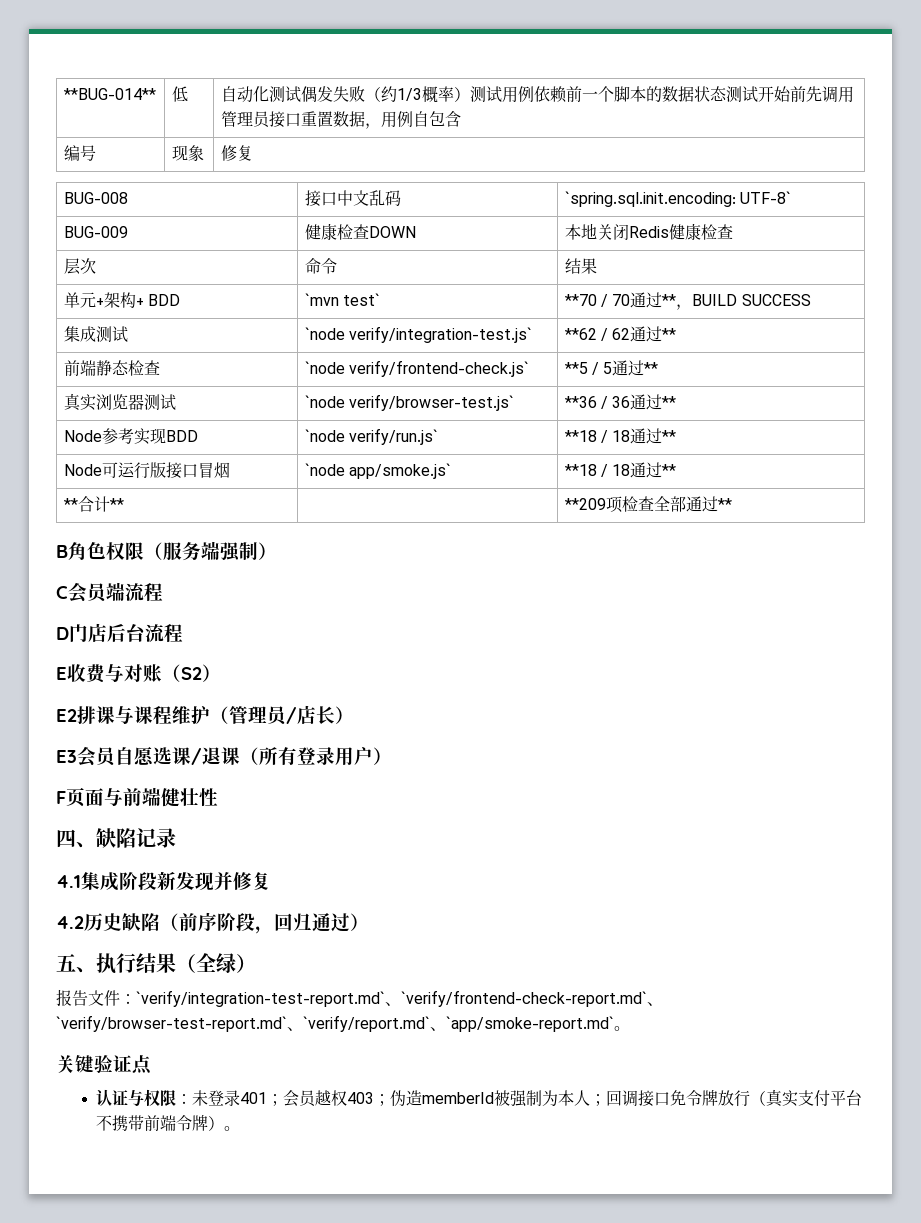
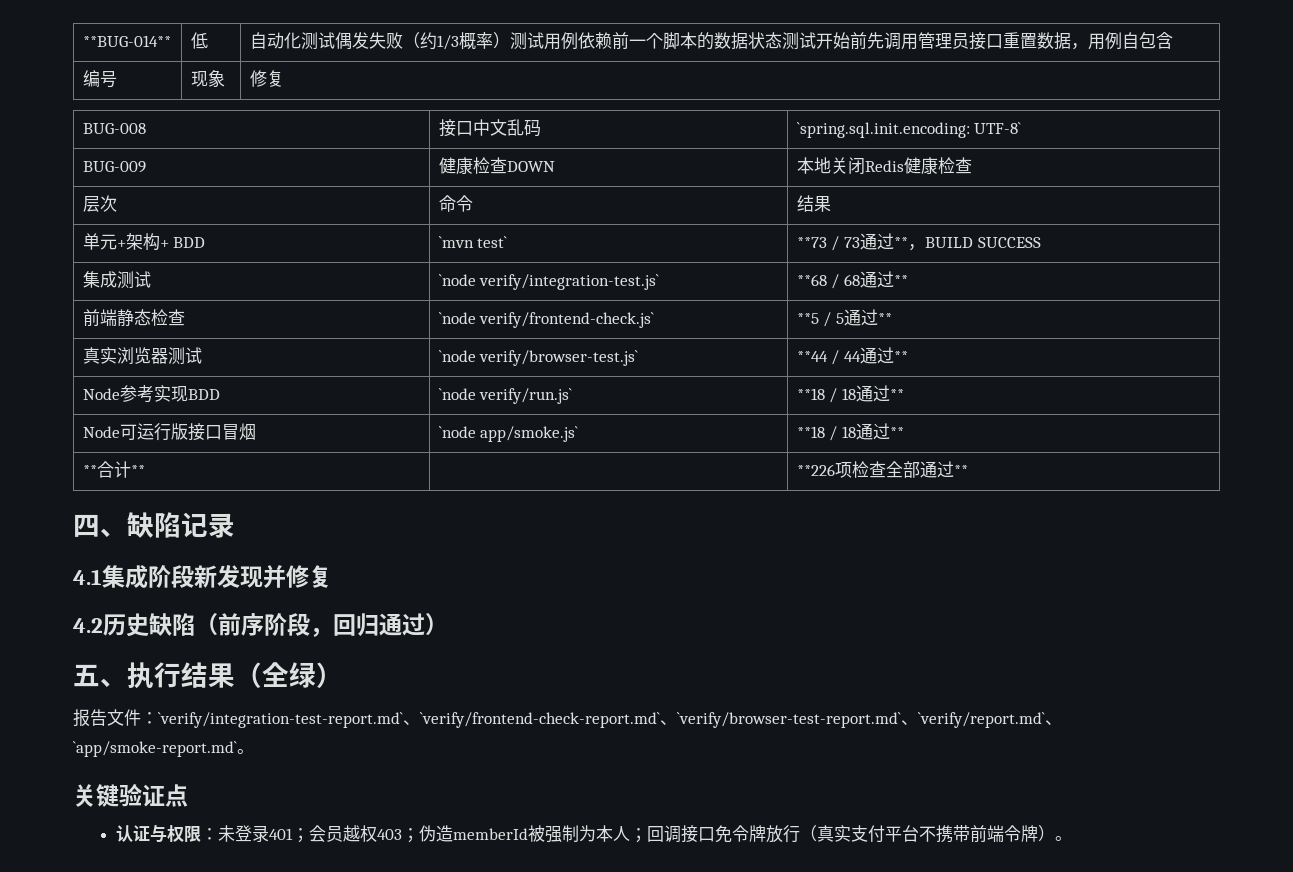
- 单元+架构+ BDD | `mvn test` | **70 / 70通过**，BUILD SUCCESS
+ 单元+架构+ BDD | `mvn test` | **73 / 73通过**，BUILD SUCCESS
- 集成测试 | `node verify/integration-test.js` | **62 / 62通过**
+ 集成测试 | `node verify/integration-test.js` | **68 / 68通过**
- 真实浏览器测试 | `node verify/browser-test.js` | **36 / 36通过**
+ 真实浏览器测试 | `node verify/browser-test.js` | **44 / 44通过**
- **合计** | | **209项检查全部通过**
+ **合计** | | **226项检查全部通过**
- B角色权限（服务端强制）
- C会员端流程
- D门店后台流程
- E收费与对账（S2）
- E2排课与课程维护（管理员/店长）
- E3会员自愿选课/退课（所有登录用户）
- F页面与前端健壮性

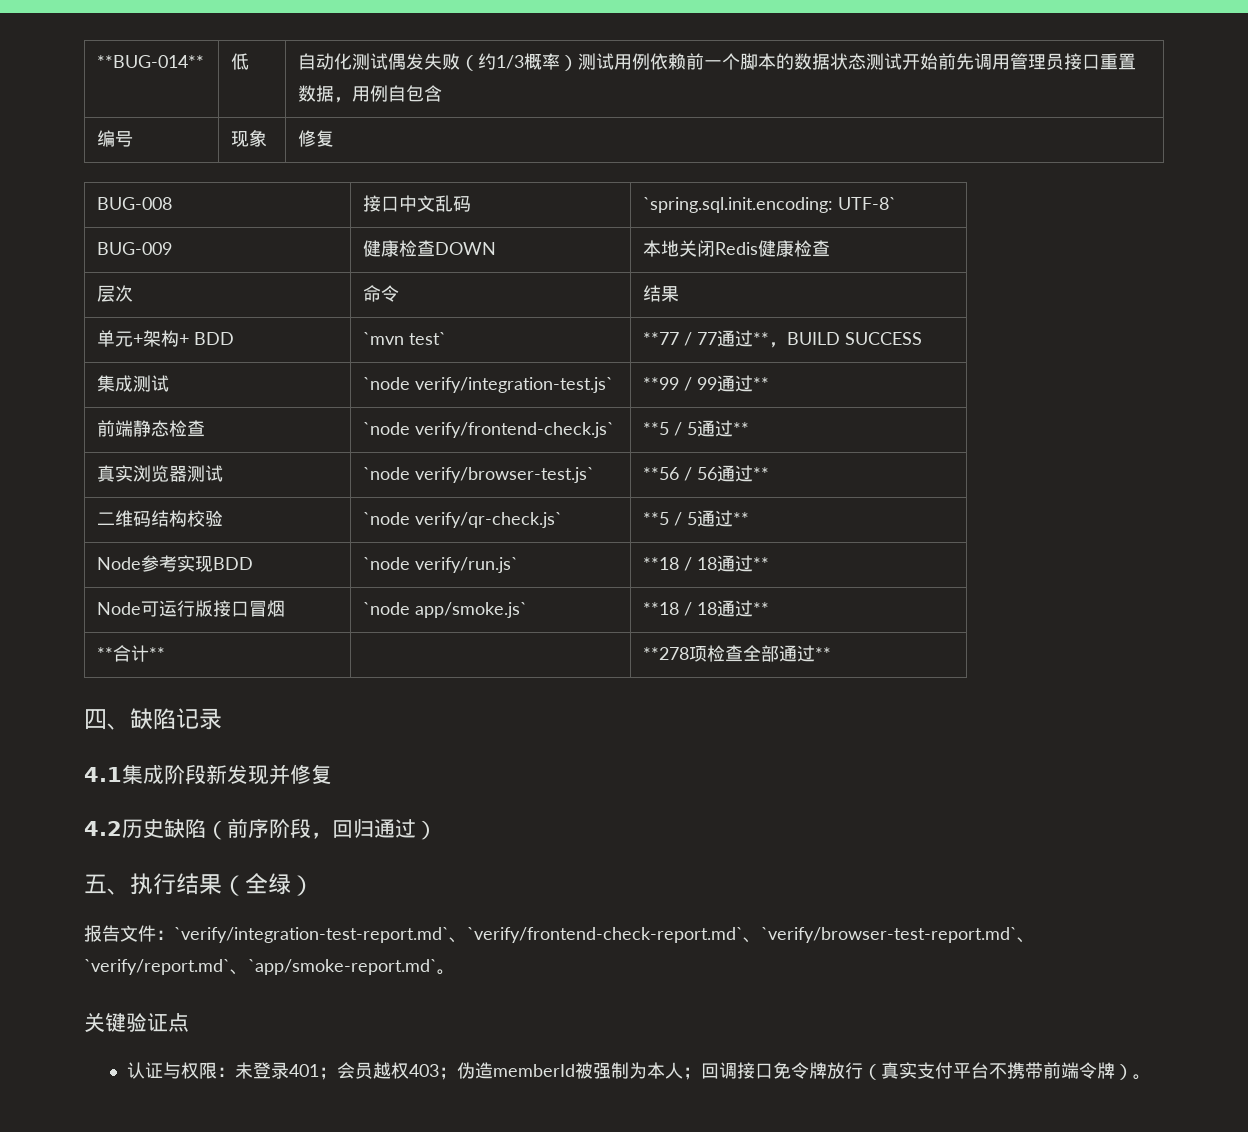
- 单元+架构+ BDD | `mvn test` | **73 / 73通过**，BUILD SUCCESS
+ 单元+架构+ BDD | `mvn test` | **77 / 77通过**，BUILD SUCCESS
- 集成测试 | `node verify/integration-test.js` | **68 / 68通过**
+ 集成测试 | `node verify/integration-test.js` | **99 / 99通过**
- 真实浏览器测试 | `node verify/browser-test.js` | **44 / 44通过**
+ 真实浏览器测试 | `node verify/browser-test.js` | **56 / 56通过**
+ 二维码结构校验 | `node verify/qr-check.js` | **5 / 5通过**
- **合计** | | **226项检查全部通过**
+ **合计** | | **278项检查全部通过**

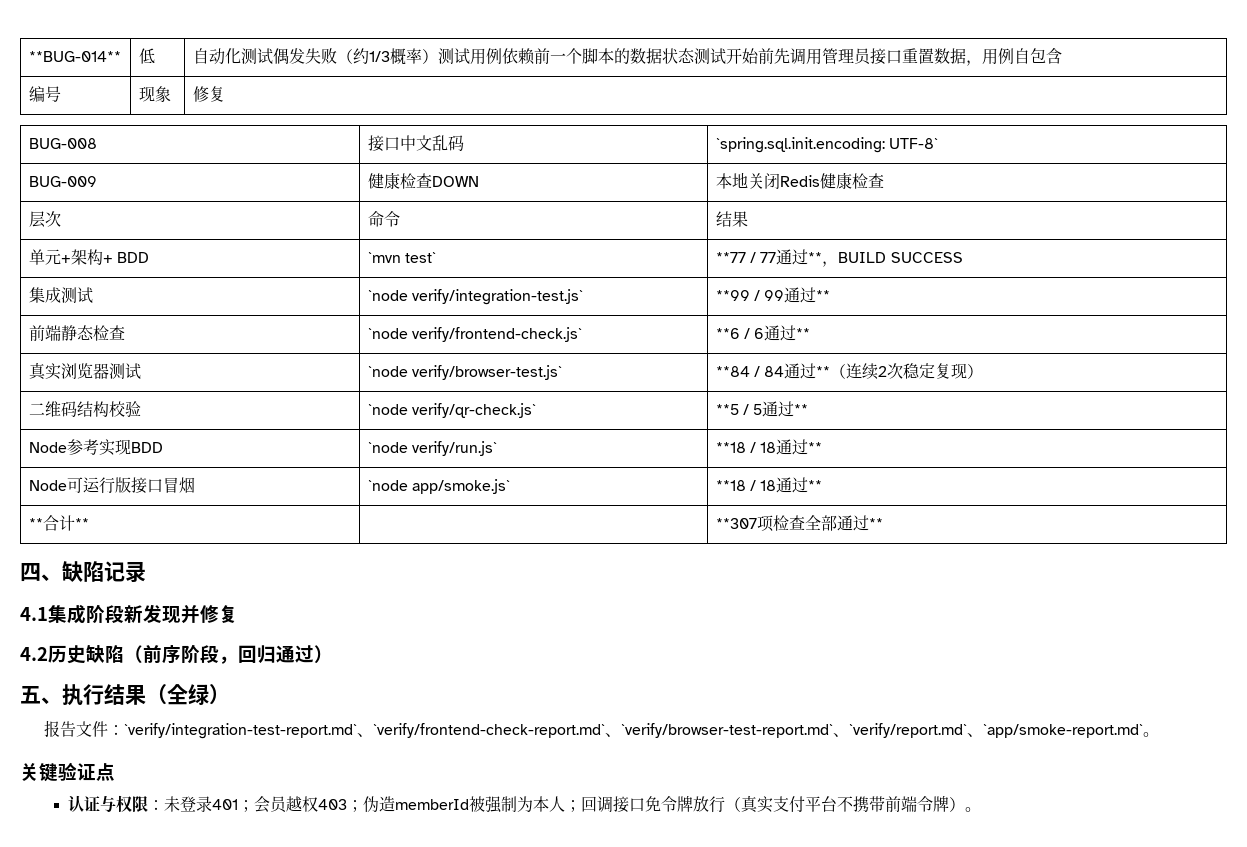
- 前端静态检查 | `node verify/frontend-check.js` | **5 / 5通过**
+ 前端静态检查 | `node verify/frontend-check.js` | **6 / 6通过**
- 真实浏览器测试 | `node verify/browser-test.js` | **56 / 56通过**
+ 真实浏览器测试 | `node verify/browser-test.js` | **84 / 84通过**（连续2次稳定复现）
- **合计** | | **278项检查全部通过**
+ **合计** | | **307项检查全部通过**

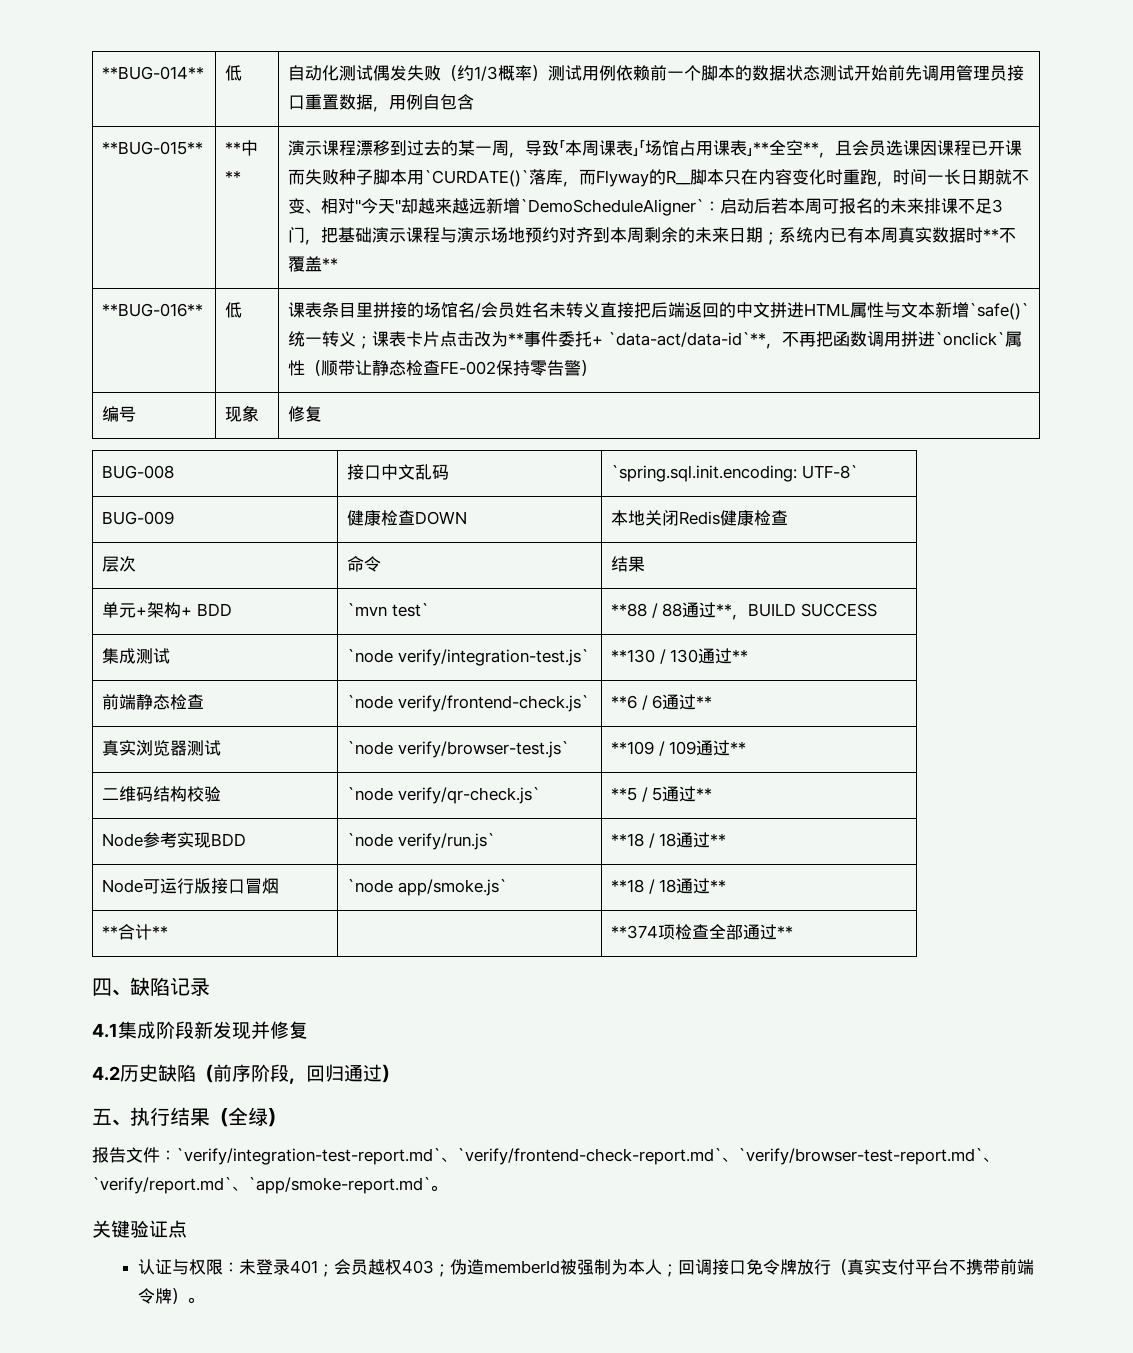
+ **BUG-015** | **中** | 演示课程漂移到过去的某一周，导致「本周课表」「场馆占用课表」**全空**，且会员选课因课程已开课而失败种子脚本用`CURDATE()`落库，而Flyway的R__脚本只在内容变化时重跑，时间一长日期就不变、相对"今天"却越来越远新增`DemoScheduleAligner`：启动后若本周可报名的未来排课不足3门，把基础演示课程与演示场地预约对齐到本周剩余的未来日期；系统内已有本周真实数据时**不覆盖**
+ **BUG-016** | 低 | 课表条目里拼接的场馆名/会员姓名未转义直接把后端返回的中文拼进HTML属性与文本新增`safe()`统一转义；课表卡片点击改为**事件委托+ `data-act/data-id`**，不再把函数调用拼进`onclick`属性（顺带让静态检查FE-002保持零告警）
- 单元+架构+ BDD | `mvn test` | **77 / 77通过**，BUILD SUCCESS
+ 单元+架构+ BDD | `mvn test` | **88 / 88通过**，BUILD SUCCESS
- 集成测试 | `node verify/integration-test.js` | **99 / 99通过**
+ 集成测试 | `node verify/integration-test.js` | **130 / 130通过**
- 真实浏览器测试 | `node verify/browser-test.js` | **84 / 84通过**（连续2次稳定复现）
+ 真实浏览器测试 | `node verify/browser-test.js` | **109 / 109通过**
- **合计** | | **307项检查全部通过**
+ **合计** | | **374项检查全部通过**

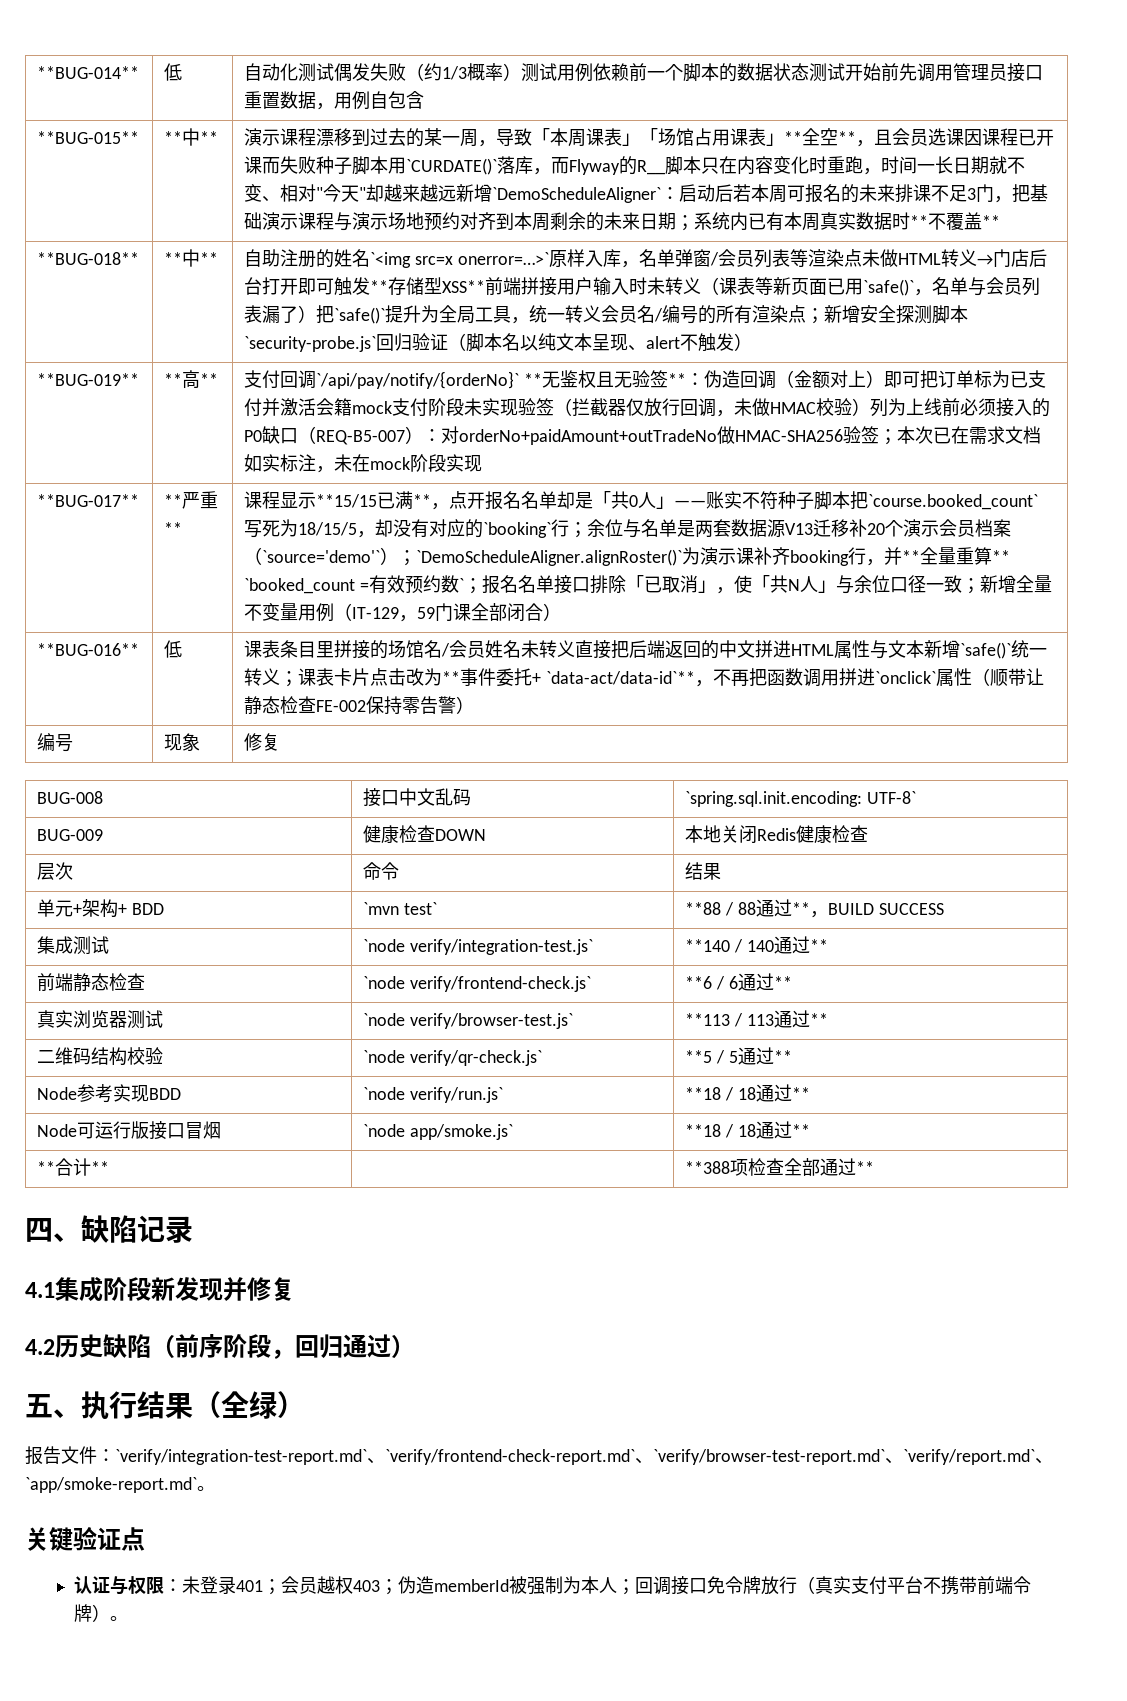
+ **BUG-018** | **中** | 自助注册的姓名`<img src=x onerror=…>`原样入库，名单弹窗/会员列表等渲染点未做HTML转义→门店后台打开即可触发**存储型XSS**前端拼接用户输入时未转义（课表等新页面已用`safe()`，名单与会员列表漏了）把`safe()`提升为全局工具，统一转义会员名/编号的所有渲染点；新增安全探测脚本`security-probe.js`回归验证（脚本名以纯文本呈现、alert不触发）
+ **BUG-019** | **高** | 支付回调`/api/pay/notify/{orderNo}` **无鉴权且无验签**：伪造回调（金额对上）即可把订单标为已支付并激活会籍mock支付阶段未实现验签（拦截器仅放行回调，未做HMAC校验）列为上线前必须接入的P0缺口（REQ-B5-007）：对orderNo+paidAmount+outTradeNo做HMAC-SHA256验签；本次已在需求文档如实标注，未在mock阶段实现
+ **BUG-017** | **严重** | 课程显示**15/15已满**，点开报名名单却是「共0人」——账实不符种子脚本把`course.booked_count`写死为18/15/5，却没有对应的`booking`行；余位与名单是两套数据源V13迁移补20个演示会员档案（`source='demo'`）；`DemoScheduleAligner.alignRoster()`为演示课补齐booking行，并**全量重算** `booked_count =有效预约数`；报名名单接口排除「已取消」，使「共N人」与余位口径一致；新增全量不变量用例（IT-129，59门课全部闭合）
- 集成测试 | `node verify/integration-test.js` | **130 / 130通过**
+ 集成测试 | `node verify/integration-test.js` | **140 / 140通过**
- 真实浏览器测试 | `node verify/browser-test.js` | **109 / 109通过**
+ 真实浏览器测试 | `node verify/browser-test.js` | **113 / 113通过**
- **合计** | | **374项检查全部通过**
+ **合计** | | **388项检查全部通过**

